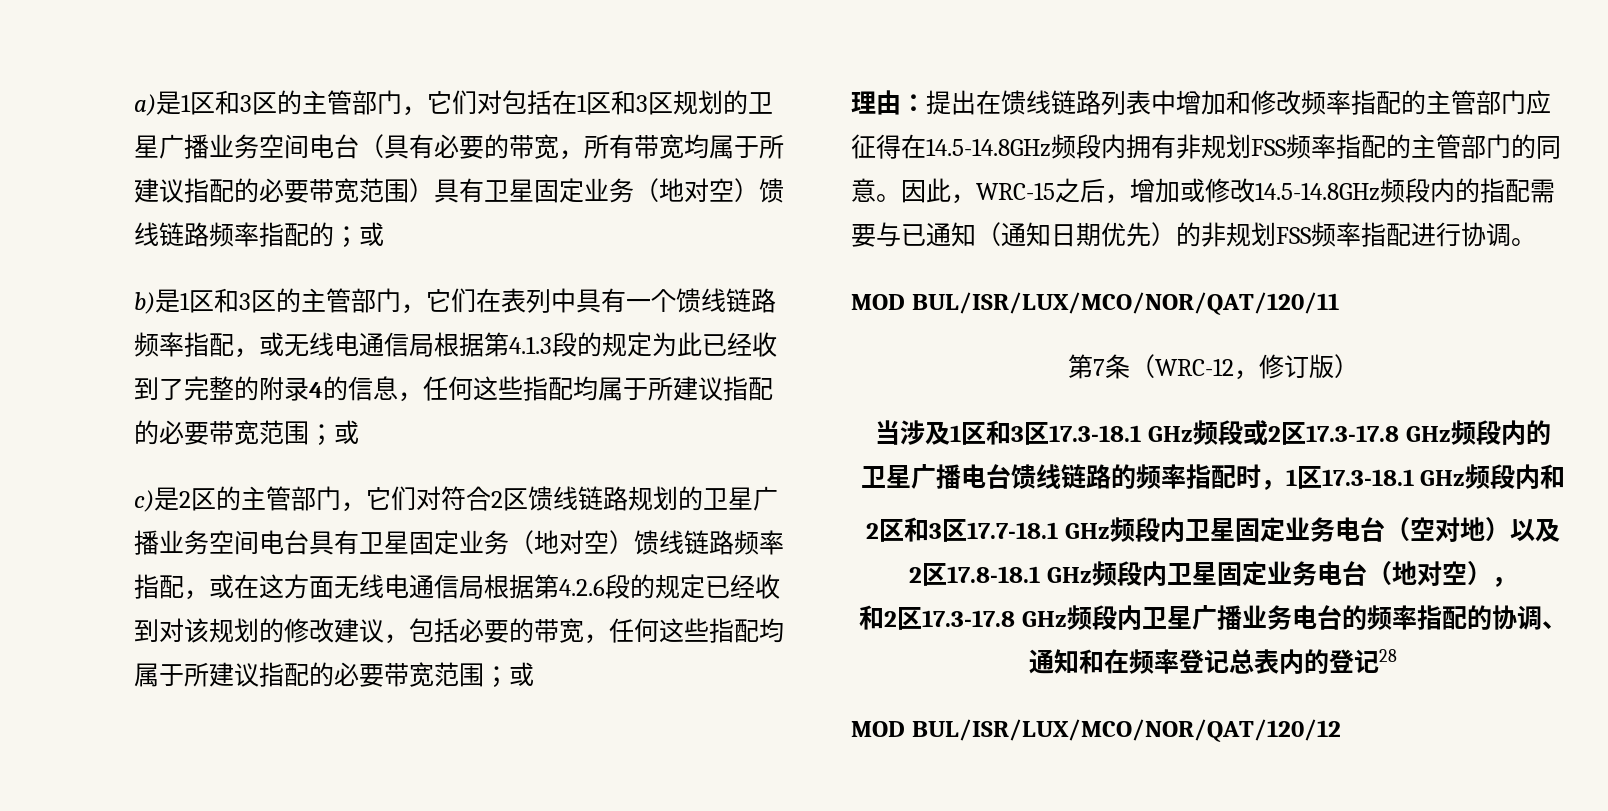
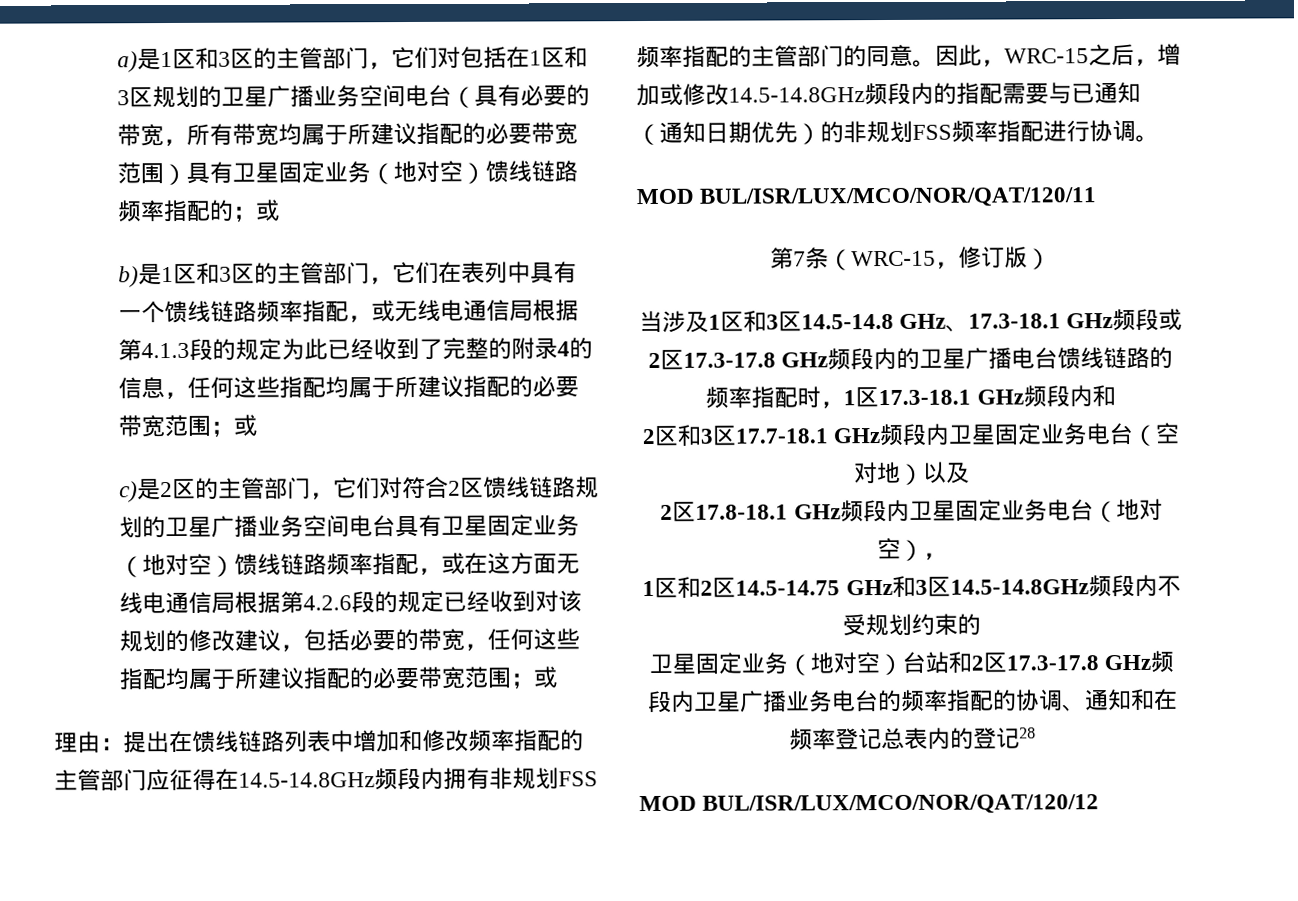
- 第7条（WRC-12，修订版）
+ 第7条（WRC-15，修订版）
- 当涉及1区和3区17.3-18.1 GHz频段或2区17.3-17.8 GHz频段内的
- 卫星广播电台馈线链路的频率指配时，1区17.3-18.1 GHz频段内和
+ 当涉及1区和3区14.5-14.8 GHz、17.3-18.1 GHz频段或2区17.3-17.8 GHz频段内的卫星广播电台馈线链路的频率指配时，1区17.3-18.1 GHz频段内和
- 和2区17.3-17.8 GHz频段内卫星广播业务电台的频率指配的协调、通知和在频率登记总表内的登记28
+ 1区和2区14.5-14.75 GHz和3区14.5-14.8GHz频段内不受规划约束的
+ 卫星固定业务（地对空）台站和2区17.3-17.8 GHz频段内卫星广播业务电台的频率指配的协调、通知和在频率登记总表内的登记28

